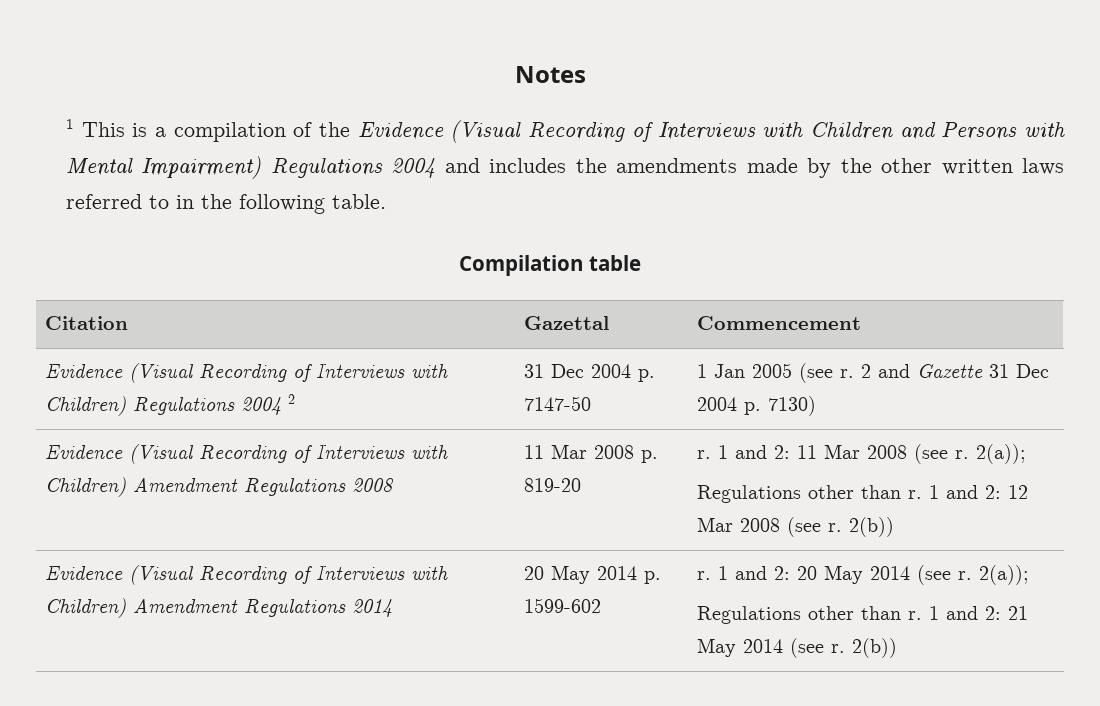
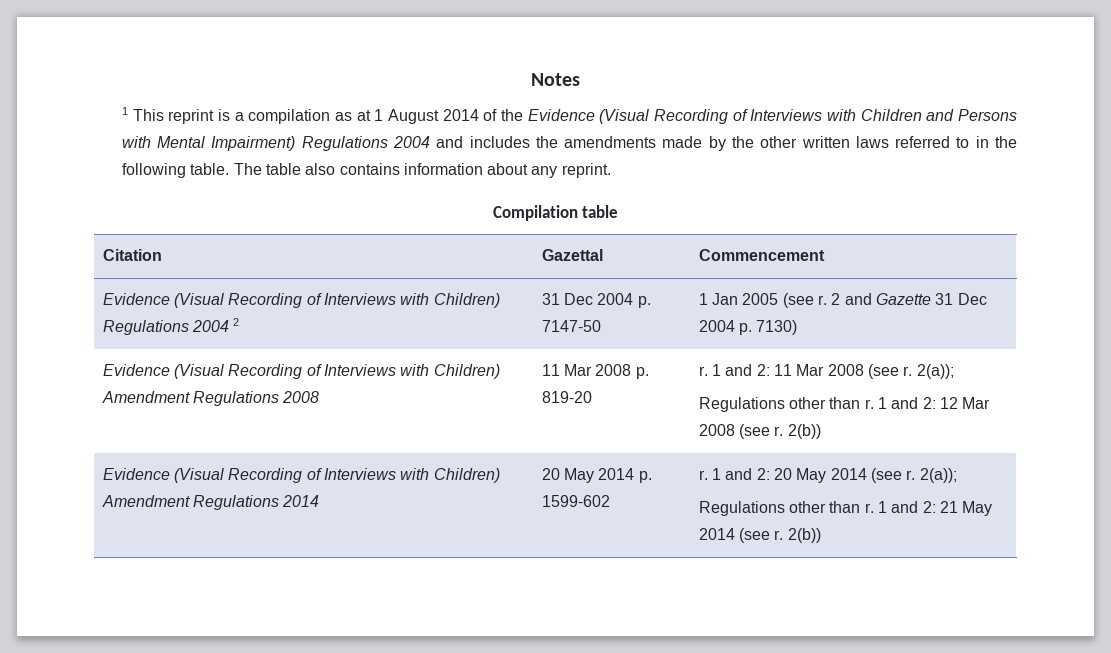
- 1 This is a compilation of the Evidence (Visual Recording of Interviews with Children and Persons with Mental Impairment) Regulations 2004 and includes the amendments made by the other written laws referred to in the following table.
+ 1 This reprint is a compilation as at 1 August 2014 of the Evidence (Visual Recording of Interviews with Children and Persons with Mental Impairment) Regulations 2004 and includes the amendments made by the other written laws referred to in the following table. The table also contains information about any reprint.

